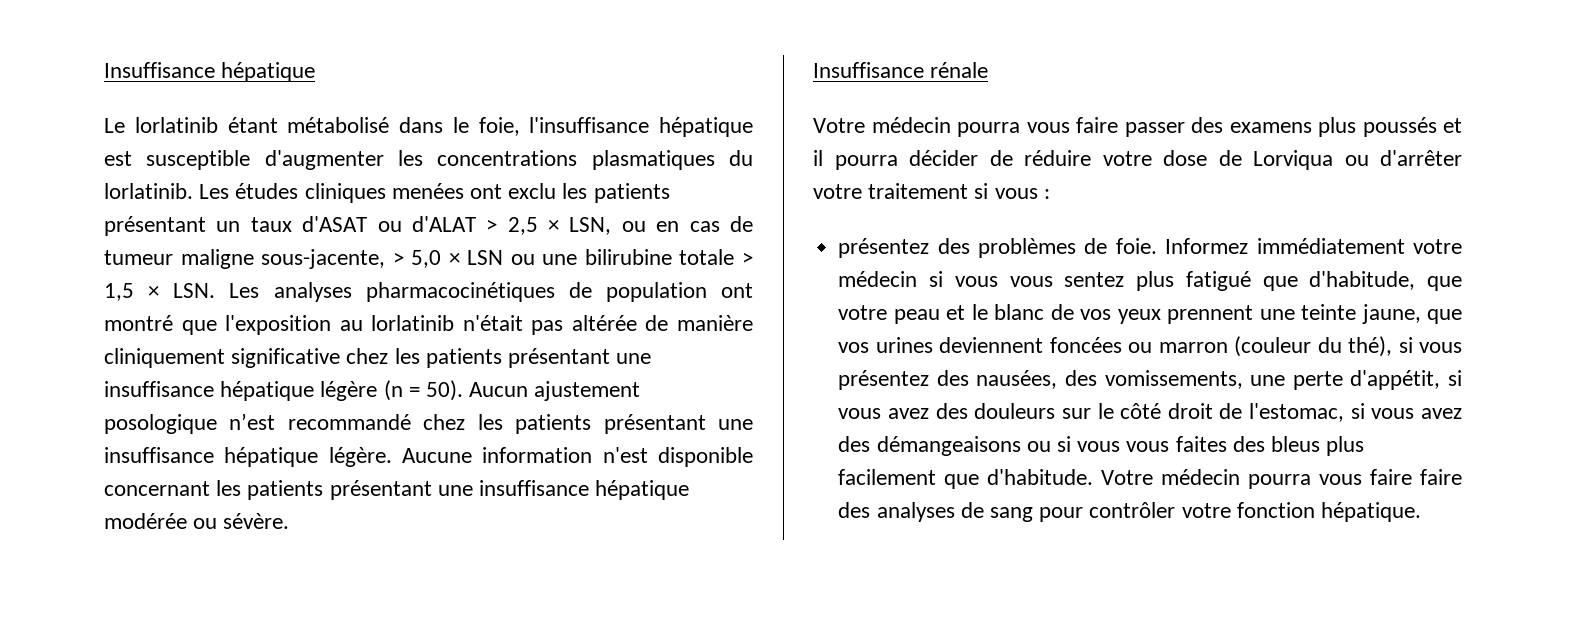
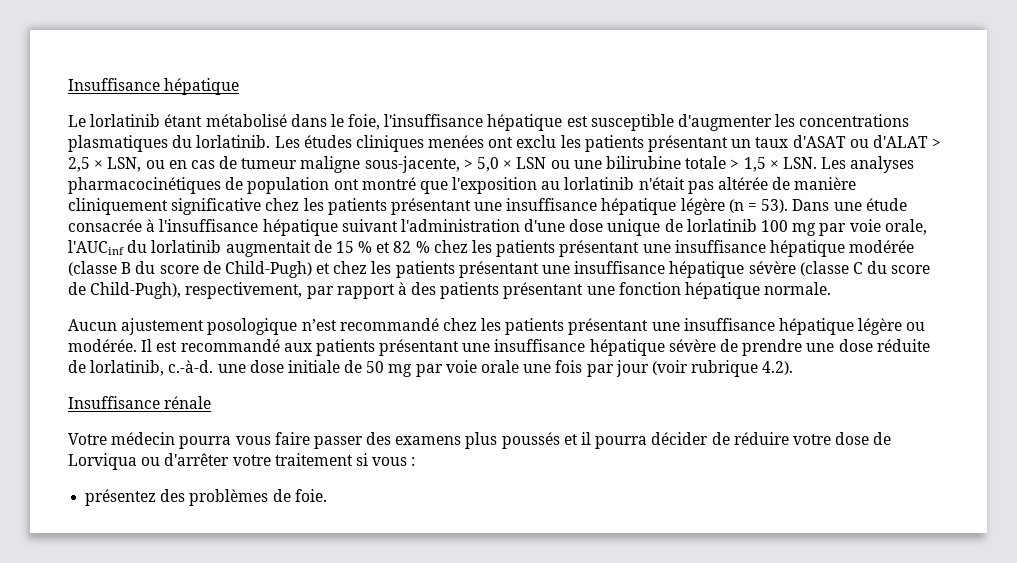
- Les études cliniques menées ont exclu les patients présentant un taux d'ASAT ou d'ALAT > 2,5 × LSN, ou en cas de tumeur maligne sous-jacente, > 5,0 × LSN ou une bilirubine totale > 1,5 × LSN. Les analyses pharmacocinétiques de population ont montré que l'exposition au lorlatinib n'était pas altérée de manière cliniquement significative chez les patients présentant une insuffisance hépatique légère (n = 50). Aucun ajustement posologique n’est recommandé chez les patients présentant une insuffisance hépatique légère. Aucune information n'est disponible concernant les patients présentant une insuffisance hépatique modérée ou sévère.
+ Les études cliniques menées ont exclu les patients présentant un taux d'ASAT ou d'ALAT > 2,5 × LSN, ou en cas de tumeur maligne sous-jacente, > 5,0 × LSN ou une bilirubine totale > 1,5 × LSN. Les analyses pharmacocinétiques de population ont montré que l'exposition au lorlatinib n'était pas altérée de manière cliniquement significative chez les patients présentant une insuffisance hépatique légère (n = 53). Dans une étude consacrée à l'insuffisance hépatique suivant l'administration d'une dose unique de lorlatinib 100 mg par voie orale, l'AUCinf du lorlatinib augmentait de 15 % et 82 % chez les patients présentant une insuffisance hépatique modérée (classe B du score de Child-Pugh) et chez les patients présentant une insuffisance hépatique sévère (classe C du score de Child-Pugh), respectivement, par rapport à des patients présentant une fonction hépatique normale.
+ Aucun ajustement posologique n’est recommandé chez les patients présentant une insuffisance hépatique légère ou modérée. Il est recommandé aux patients présentant une insuffisance hépatique sévère de prendre une dose réduite de lorlatinib, c.-à-d. une dose initiale de 50 mg par voie orale une fois par jour (voir rubrique 4.2).
- Informez immédiatement votre médecin si vous vous sentez plus fatigué que d'habitude, que votre peau et le blanc de vos yeux prennent une teinte jaune, que vos urines deviennent foncées ou marron (couleur du thé), si vous présentez des nausées, des vomissements, une perte d'appétit, si vous avez des douleurs sur le côté droit de l'estomac, si vous avez des démangeaisons ou si vous vous faites des bleus plus facilement que d'habitude. Votre médecin pourra vous faire faire des analyses de sang pour contrôler votre fonction hépatique.

